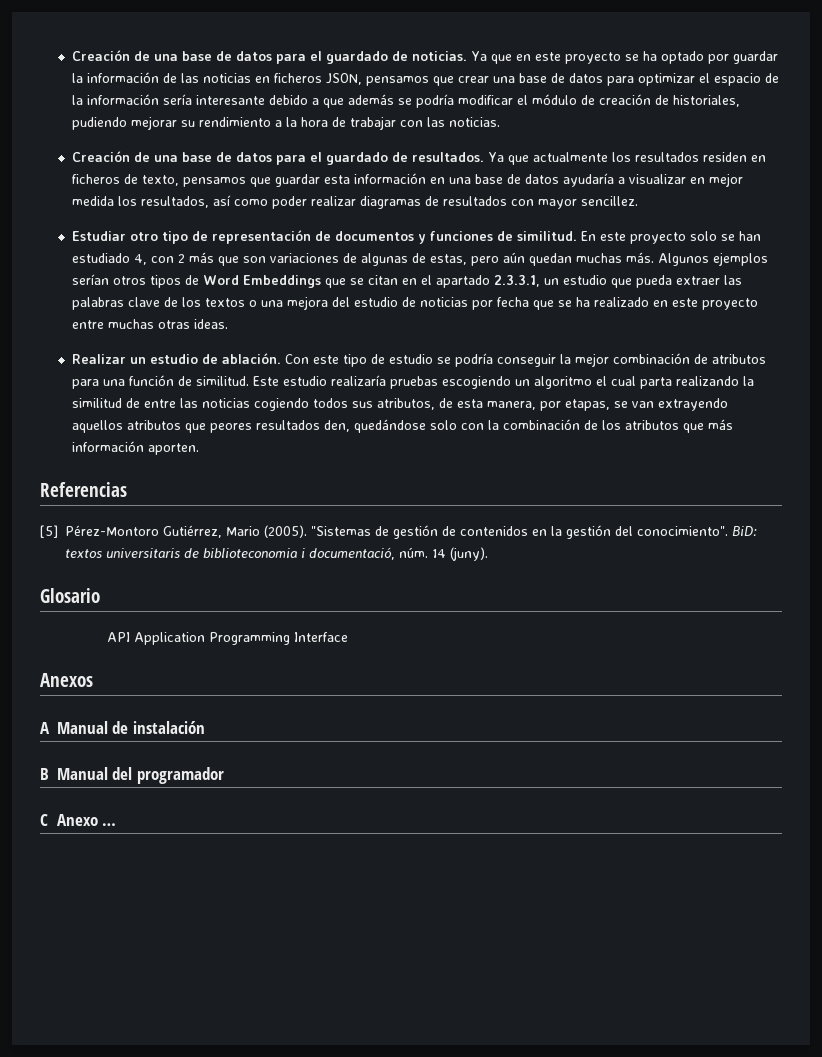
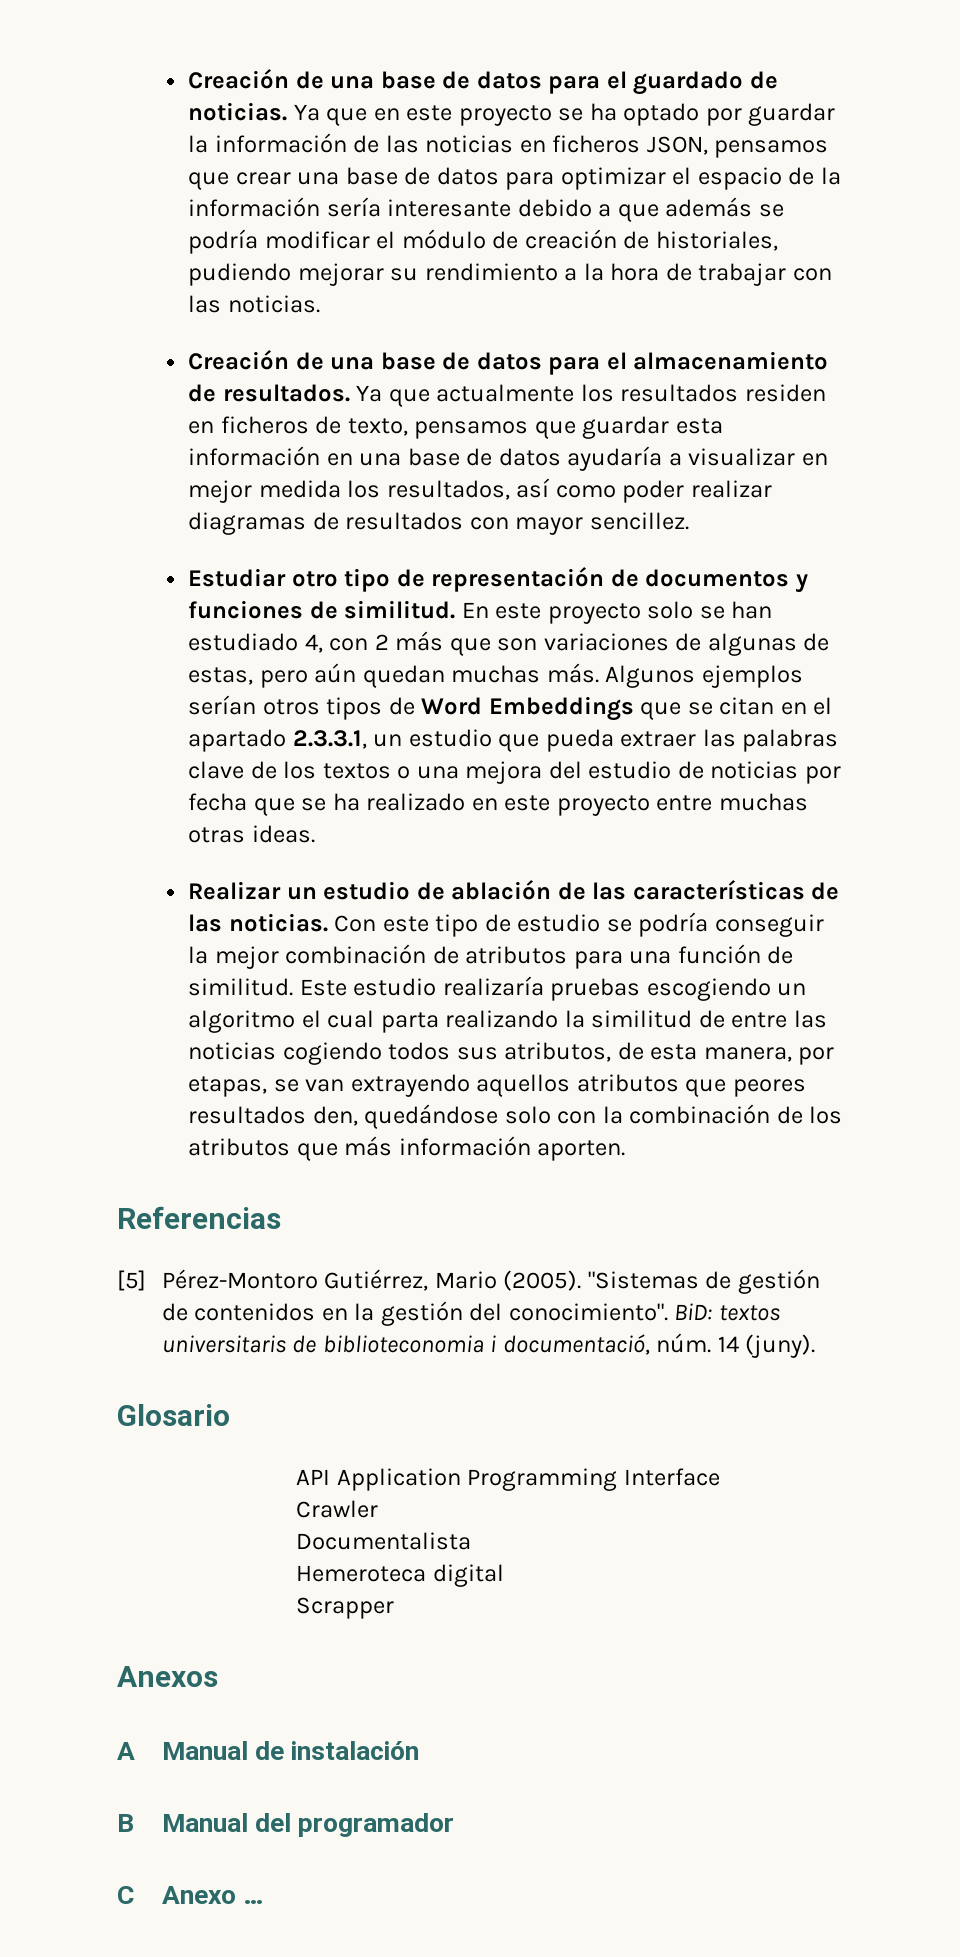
- Creación de una base de datos para el guardado de resultados.
+ Creación de una base de datos para el almacenamiento de resultados.
- Realizar un estudio de ablación.
+ Realizar un estudio de ablación de las características de las noticias.
+ Crawler
+ Documentalista
+ Hemeroteca digital
+ Scrapper

